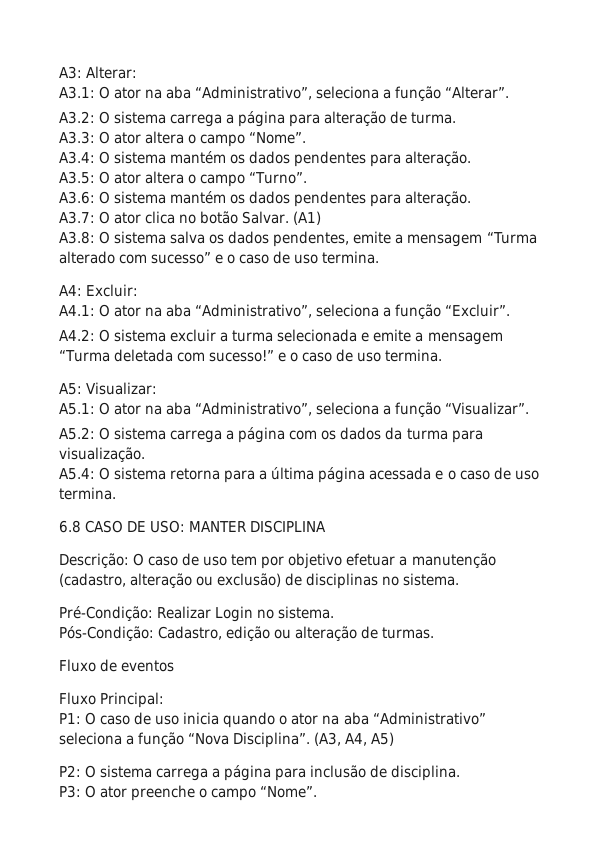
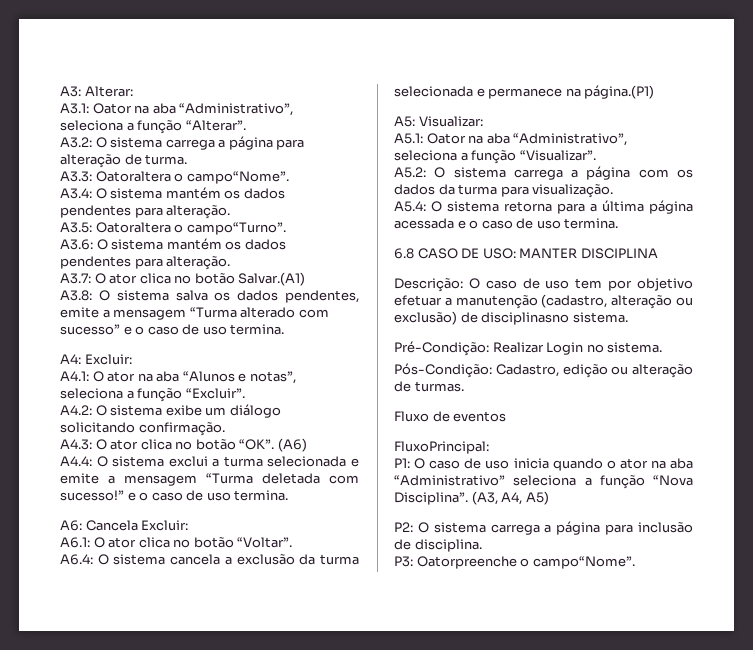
- A3.1: O ator na aba “Administrativo”, seleciona a função “Alterar”.
+ A3.1: Oator na aba “Administrativo”, seleciona a função “Alterar”.
- A3.3: O ator altera o campo “Nome”.
+ A3.3: Oatoraltera o campo“Nome”.
- A3.5: O ator altera o campo “Turno”.
+ A3.5: Oatoraltera o campo“Turno”.
- A3.7: O ator clica no botão Salvar. (A1)
+ A3.7: O ator clica no botão Salvar.(A1)
- A4.1: O ator na aba “Administrativo”, seleciona a função “Excluir”.
+ A4.1: O ator na aba “Alunos e notas”, seleciona a função “Excluir”.
- A4.2: O sistema excluir a turma selecionada e emite a mensagem “Turma deletada com sucesso!” e o caso de uso termina.
+ A4.2: O sistema exibe um diálogo solicitando confirmação.
+ A4.3: O ator clica no botão “OK”. (A6)
+ A4.4: O sistema exclui a turma selecionada e emite a mensagem “Turma deletada com sucesso!” e o caso de uso termina.
+ A6: Cancela Excluir:
+ A6.1: O ator clica no botão “Voltar”.
+ A6.4: O sistema cancela a exclusão da turma selecionada e permanece na página.(P1)
- A5.1: O ator na aba “Administrativo”, seleciona a função “Visualizar”.
+ A5.1: Oator na aba “Administrativo”, seleciona a função “Visualizar”.
- Descrição: O caso de uso tem por objetivo efetuar a manutenção (cadastro, alteração ou exclusão) de disciplinas no sistema.
+ Descrição: O caso de uso tem por objetivo efetuar a manutenção (cadastro, alteração ou exclusão) de disciplinasno sistema.
- Fluxo Principal:
+ FluxoPrincipal:
- P3: O ator preenche o campo “Nome”.
+ P3: Oatorpreenche o campo“Nome”.

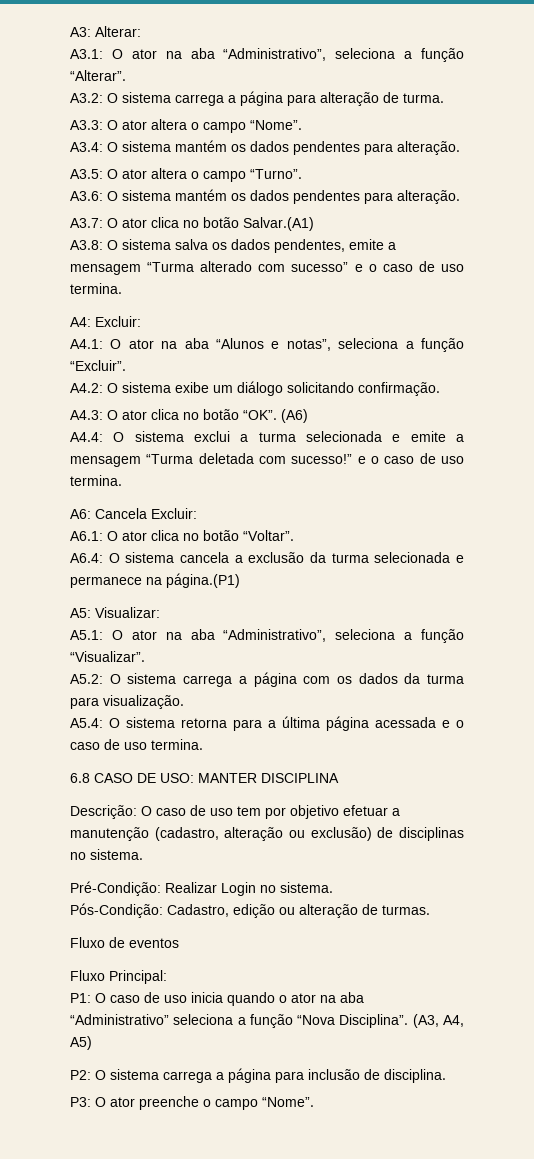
- A3.1: Oator na aba “Administrativo”, seleciona a função “Alterar”.
+ A3.1: O ator na aba “Administrativo”, seleciona a função “Alterar”.
- A3.3: Oatoraltera o campo“Nome”.
+ A3.3: O ator altera o campo “Nome”.
- A3.5: Oatoraltera o campo“Turno”.
+ A3.5: O ator altera o campo “Turno”.
- A5.1: Oator na aba “Administrativo”, seleciona a função “Visualizar”.
+ A5.1: O ator na aba “Administrativo”, seleciona a função “Visualizar”.
- Descrição: O caso de uso tem por objetivo efetuar a manutenção (cadastro, alteração ou exclusão) de disciplinasno sistema.
+ Descrição: O caso de uso tem por objetivo efetuar a manutenção (cadastro, alteração ou exclusão) de disciplinas no sistema.
- FluxoPrincipal:
+ Fluxo Principal:
- P3: Oatorpreenche o campo“Nome”.
+ P3: O ator preenche o campo “Nome”.

